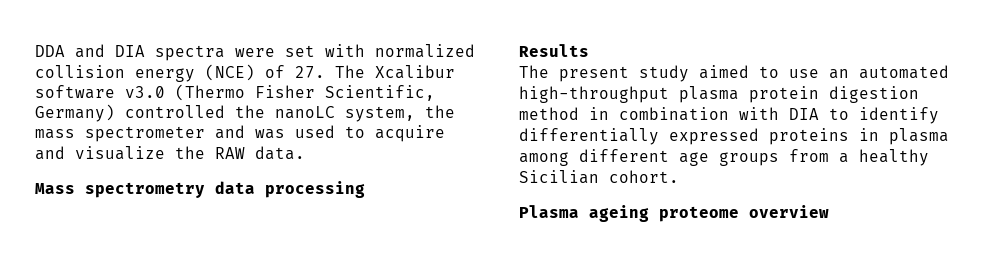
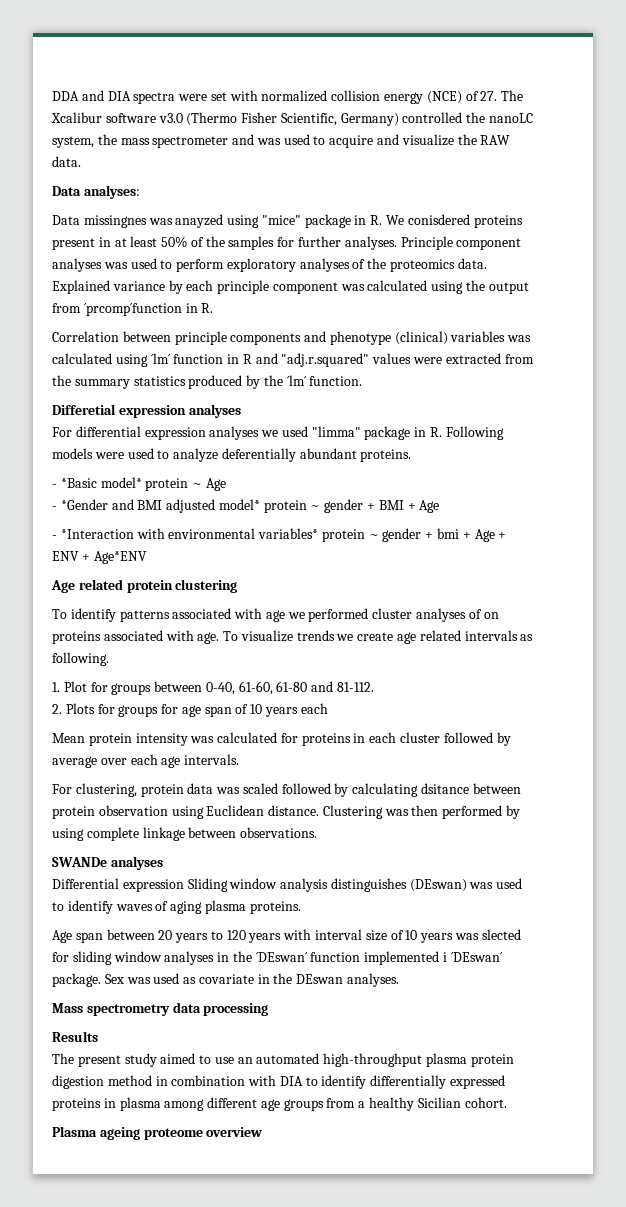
+ Data analyses:
+ Data missingnes was anayzed using "mice" package in R. We conisdered proteins present in at least 50% of the samples for further analyses. Principle component analyses was used to perform exploratory analyses of the proteomics data. Explained variance by each principle component was calculated using the output from ´prcomp´function in R.
+ Correlation between principle components and phenotype (clinical) variables was calculated using ´lm´ function in R and "adj.r.squared" values were extracted from the summary statistics produced by the ´lm´ function.
+ Differetial expression analyses
+ For differential expression analyses we used "limma" package in R. Following models were used to analyze deferentially abundant proteins.
+ - *Basic model* protein ~ Age
+ - *Gender and BMI adjusted model* protein ~ gender + BMI + Age
+ - *Interaction with environmental variables* protein ~ gender + bmi + Age + ENV + Age*ENV
+ Age related protein clustering
+ To identify patterns associated with age we performed cluster analyses of on proteins associated with age. To visualize trends we create age related intervals as following.
+ 1. Plot for groups between 0-40, 61-60, 61-80 and 81-112.
+ 2. Plots for groups for age span of 10 years each
+ Mean protein intensity was calculated for proteins in each cluster followed by average over each age intervals.
+ For clustering, protein data was scaled followed by calculating dsitance between protein observation using Euclidean distance. Clustering was then performed by using complete linkage between observations.
+ SWANDe analyses
+ Differential expression Sliding window analysis distinguishes (DEswan) was used to identify waves of aging plasma proteins.
+ Age span between 20 years to 120 years with interval size of 10 years was slected for sliding window analyses in the ´DEswan´ function implemented i ´DEswan´ package. Sex was used as covariate in the DEswan analyses.

